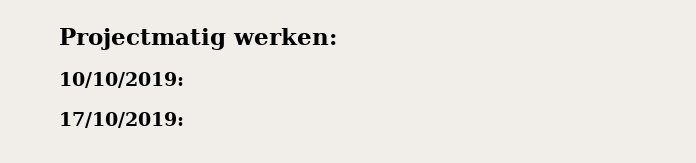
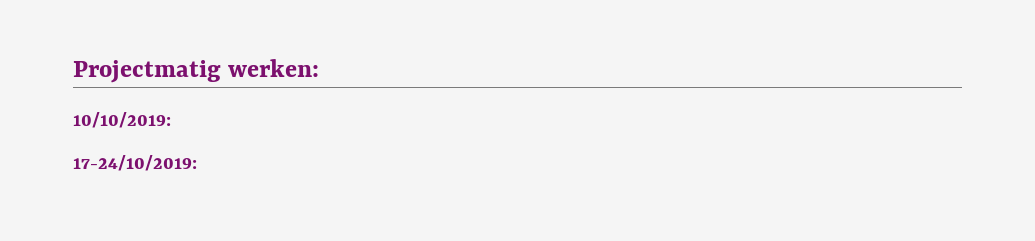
- 17/10/2019:
+ 17-24/10/2019:

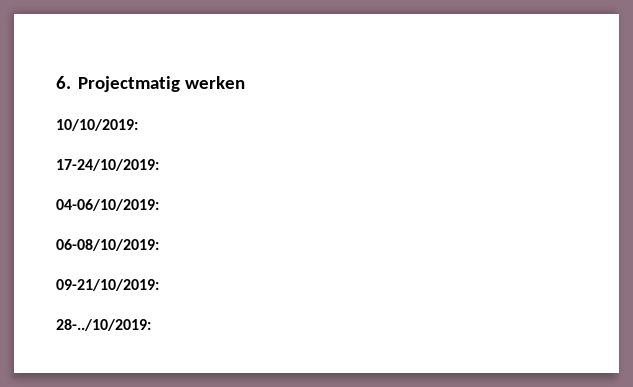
- Projectmatig werken:
+ 6. Projectmatig werken
+ 04-06/10/2019:
+ 06-08/10/2019:
+ 09-21/10/2019:
+ 28-../10/2019:

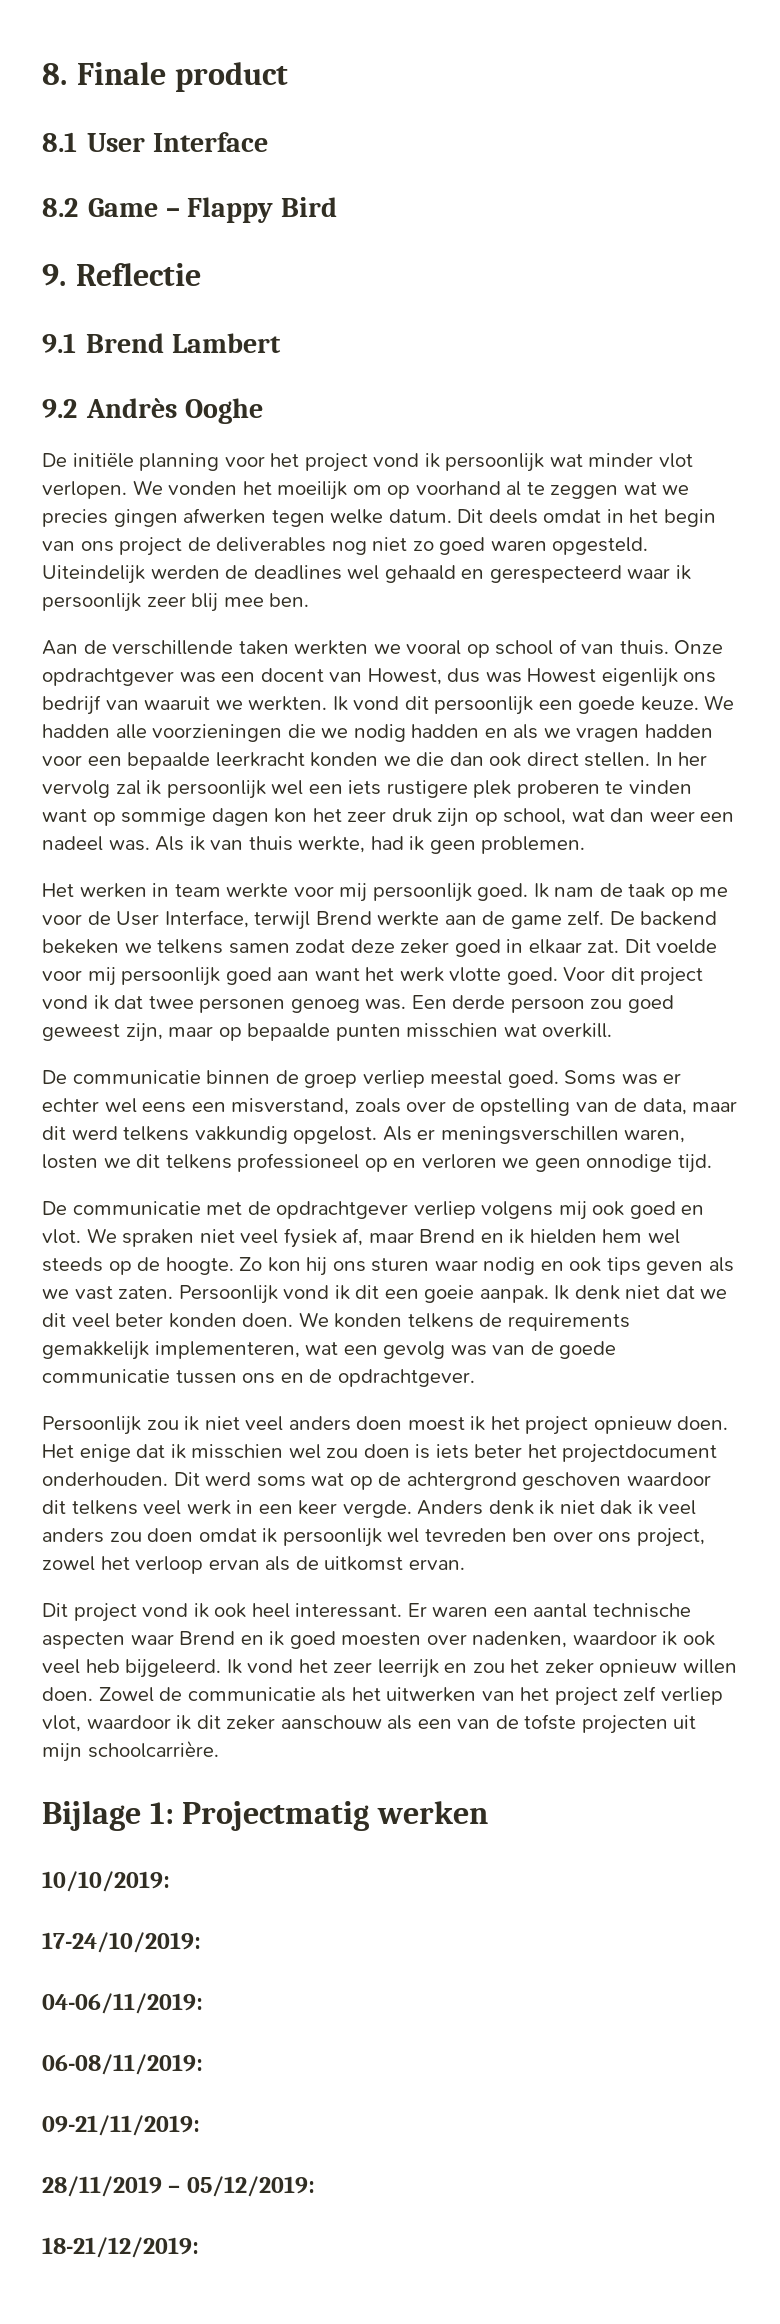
- 6. Projectmatig werken
+ 8. Finale product
+ 8.1 User Interface
+ 8.2 Game – Flappy Bird
+ 9. Reflectie
+ 9.1 Brend Lambert
+ 9.2 Andrès Ooghe
+ De initiële planning voor het project vond ik persoonlijk wat minder vlot verlopen. We vonden het moeilijk om op voorhand al te zeggen wat we precies gingen afwerken tegen welke datum. Dit deels omdat in het begin van ons project de deliverables nog niet zo goed waren opgesteld. Uiteindelijk werden de deadlines wel gehaald en gerespecteerd waar ik persoonlijk zeer blij mee ben.
+ Aan de verschillende taken werkten we vooral op school of van thuis. Onze opdrachtgever was een docent van Howest, dus was Howest eigenlijk ons bedrijf van waaruit we werkten. Ik vond dit persoonlijk een goede keuze. We hadden alle voorzieningen die we nodig hadden en als we vragen hadden voor een bepaalde leerkracht konden we die dan ook direct stellen. In her vervolg zal ik persoonlijk wel een iets rustigere plek proberen te vinden want op sommige dagen kon het zeer druk zijn op school, wat dan weer een nadeel was. Als ik van thuis werkte, had ik geen problemen.
+ Het werken in team werkte voor mij persoonlijk goed. Ik nam de taak op me voor de User Interface, terwijl Brend werkte aan de game zelf. De backend bekeken we telkens samen zodat deze zeker goed in elkaar zat. Dit voelde voor mij persoonlijk goed aan want het werk vlotte goed. Voor dit project vond ik dat twee personen genoeg was. Een derde persoon zou goed geweest zijn, maar op bepaalde punten misschien wat overkill.
+ De communicatie binnen de groep verliep meestal goed. Soms was er echter wel eens een misverstand, zoals over de opstelling van de data, maar dit werd telkens vakkundig opgelost. Als er meningsverschillen waren, losten we dit telkens professioneel op en verloren we geen onnodige tijd.
+ De communicatie met de opdrachtgever verliep volgens mij ook goed en vlot. We spraken niet veel fysiek af, maar Brend en ik hielden hem wel steeds op de hoogte. Zo kon hij ons sturen waar nodig en ook tips geven als we vast zaten. Persoonlijk vond ik dit een goeie aanpak. Ik denk niet dat we dit veel beter konden doen. We konden telkens de requirements gemakkelijk implementeren, wat een gevolg was van de goede communicatie tussen ons en de opdrachtgever.
+ Persoonlijk zou ik niet veel anders doen moest ik het project opnieuw doen. Het enige dat ik misschien wel zou doen is iets beter het projectdocument onderhouden. Dit werd soms wat op de achtergrond geschoven waardoor dit telkens veel werk in een keer vergde. Anders denk ik niet dak ik veel anders zou doen omdat ik persoonlijk wel tevreden ben over ons project, zowel het verloop ervan als de uitkomst ervan.
+ Dit project vond ik ook heel interessant. Er waren een aantal technische aspecten waar Brend en ik goed moesten over nadenken, waardoor ik ook veel heb bijgeleerd. Ik vond het zeer leerrijk en zou het zeker opnieuw willen doen. Zowel de communicatie als het uitwerken van het project zelf verliep vlot, waardoor ik dit zeker aanschouw als een van de tofste projecten uit mijn schoolcarrière.
+ Bijlage 1: Projectmatig werken
  10/10/2019:
  17-24/10/2019:
- 04-06/10/2019:
- 06-08/10/2019:
- 09-21/10/2019:
- 28-../10/2019:
+ 04-06/11/2019:
+ 06-08/11/2019:
+ 09-21/11/2019:
+ 28/11/2019 – 05/12/2019:
+ 18-21/12/2019:

